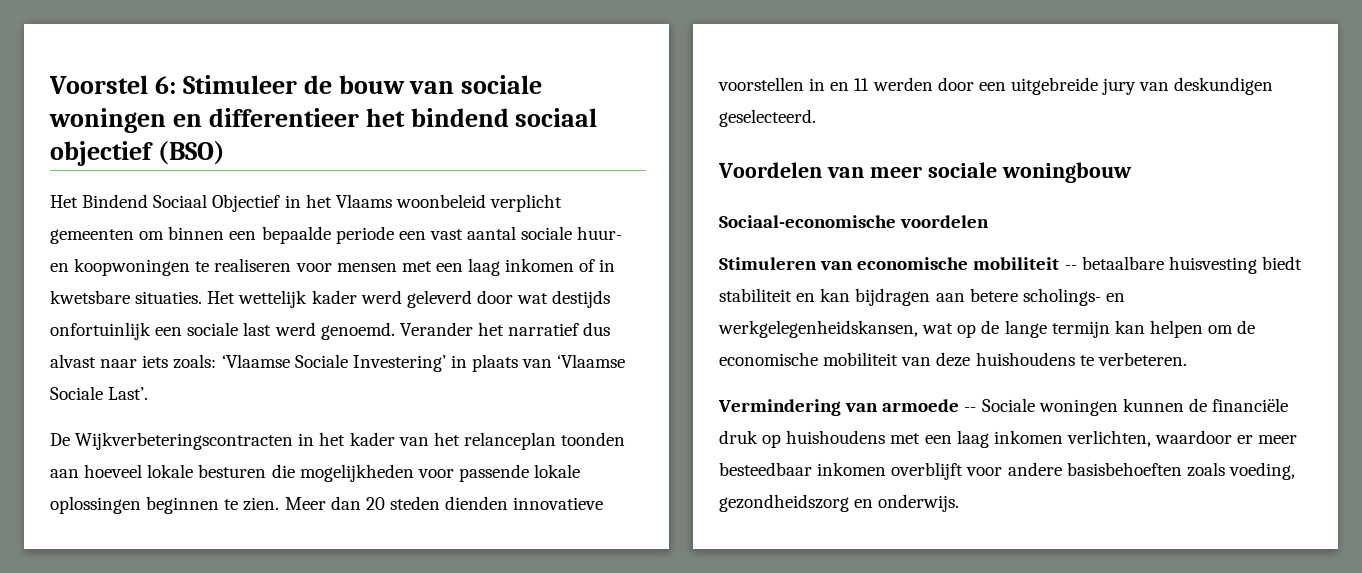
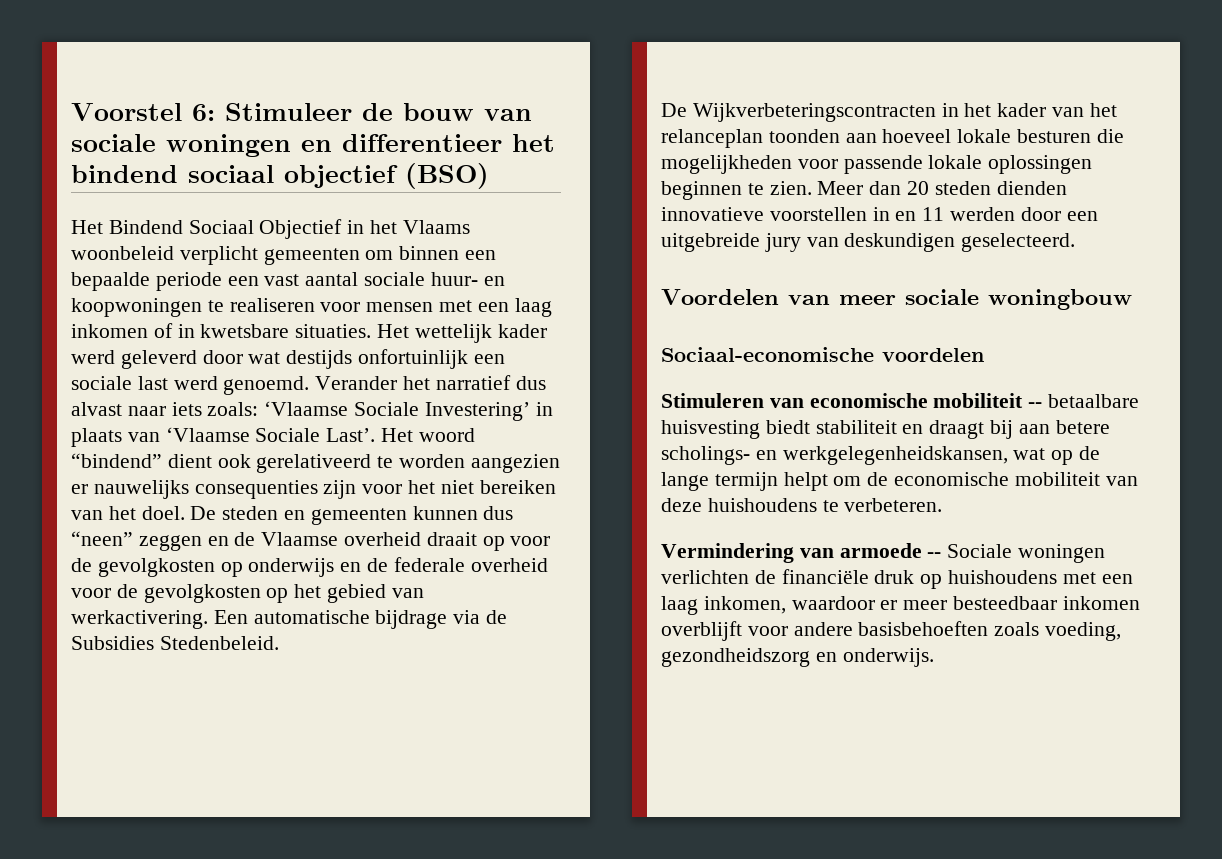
+ Het woord “bindend” dient ook gerelativeerd te worden aangezien er nauwelijks consequenties zijn voor het niet bereiken van het doel. De steden en gemeenten kunnen dus “neen” zeggen en de Vlaamse overheid draait op voor de gevolgkosten op onderwijs en de federale overheid voor de gevolgkosten op het gebied van werkactivering. Een automatische bijdrage via de Subsidies Stedenbeleid.
- Stimuleren van economische mobiliteit -- betaalbare huisvesting biedt stabiliteit en kan bijdragen aan betere scholings- en werkgelegenheidskansen, wat op de lange termijn kan helpen om de economische mobiliteit van deze huishoudens te verbeteren.
+ Stimuleren van economische mobiliteit -- betaalbare huisvesting biedt stabiliteit en draagt bij aan betere scholings- en werkgelegenheidskansen, wat op de lange termijn helpt om de economische mobiliteit van deze huishoudens te verbeteren.
- Vermindering van armoede -- Sociale woningen kunnen de financiële druk op huishoudens met een laag inkomen verlichten, waardoor er meer besteedbaar inkomen overblijft voor andere basisbehoeften zoals voeding, gezondheidszorg en onderwijs.
+ Vermindering van armoede -- Sociale woningen verlichten de financiële druk op huishoudens met een laag inkomen, waardoor er meer besteedbaar inkomen overblijft voor andere basisbehoeften zoals voeding, gezondheidszorg en onderwijs.

